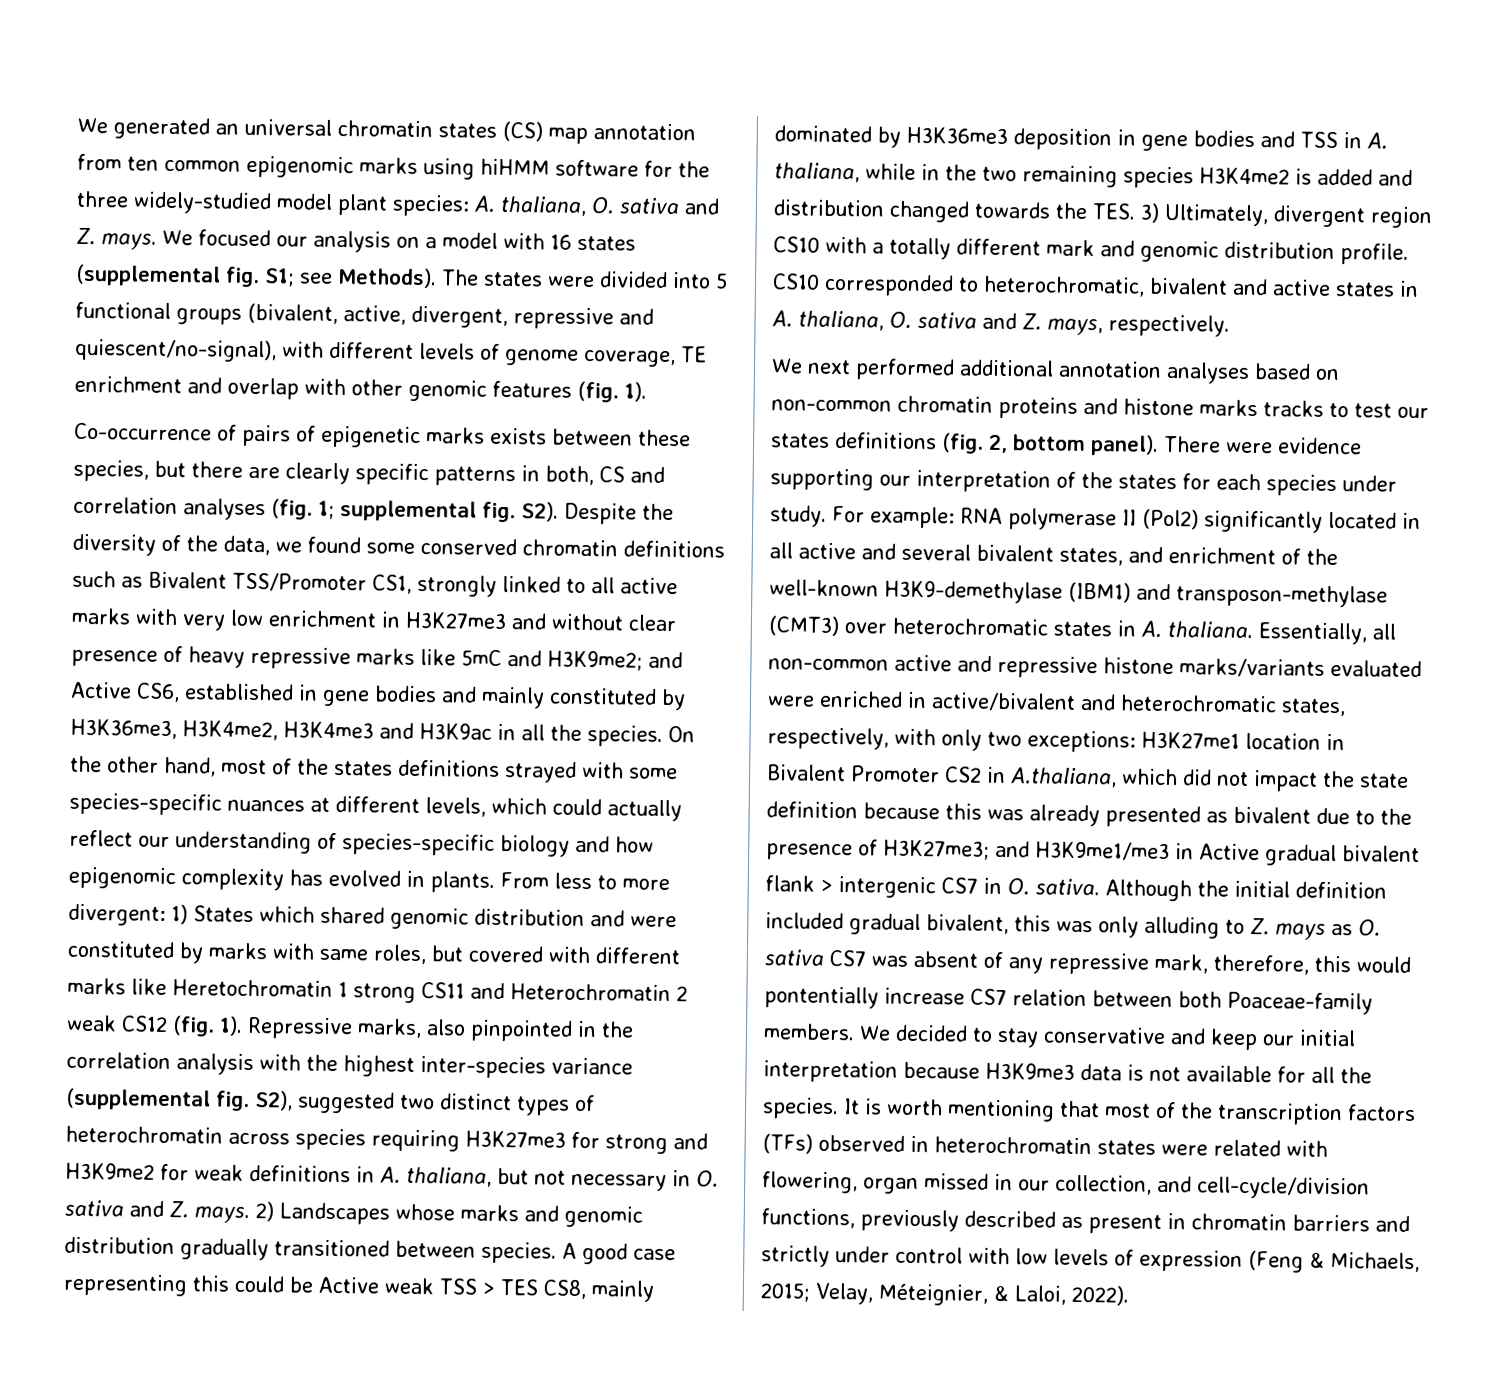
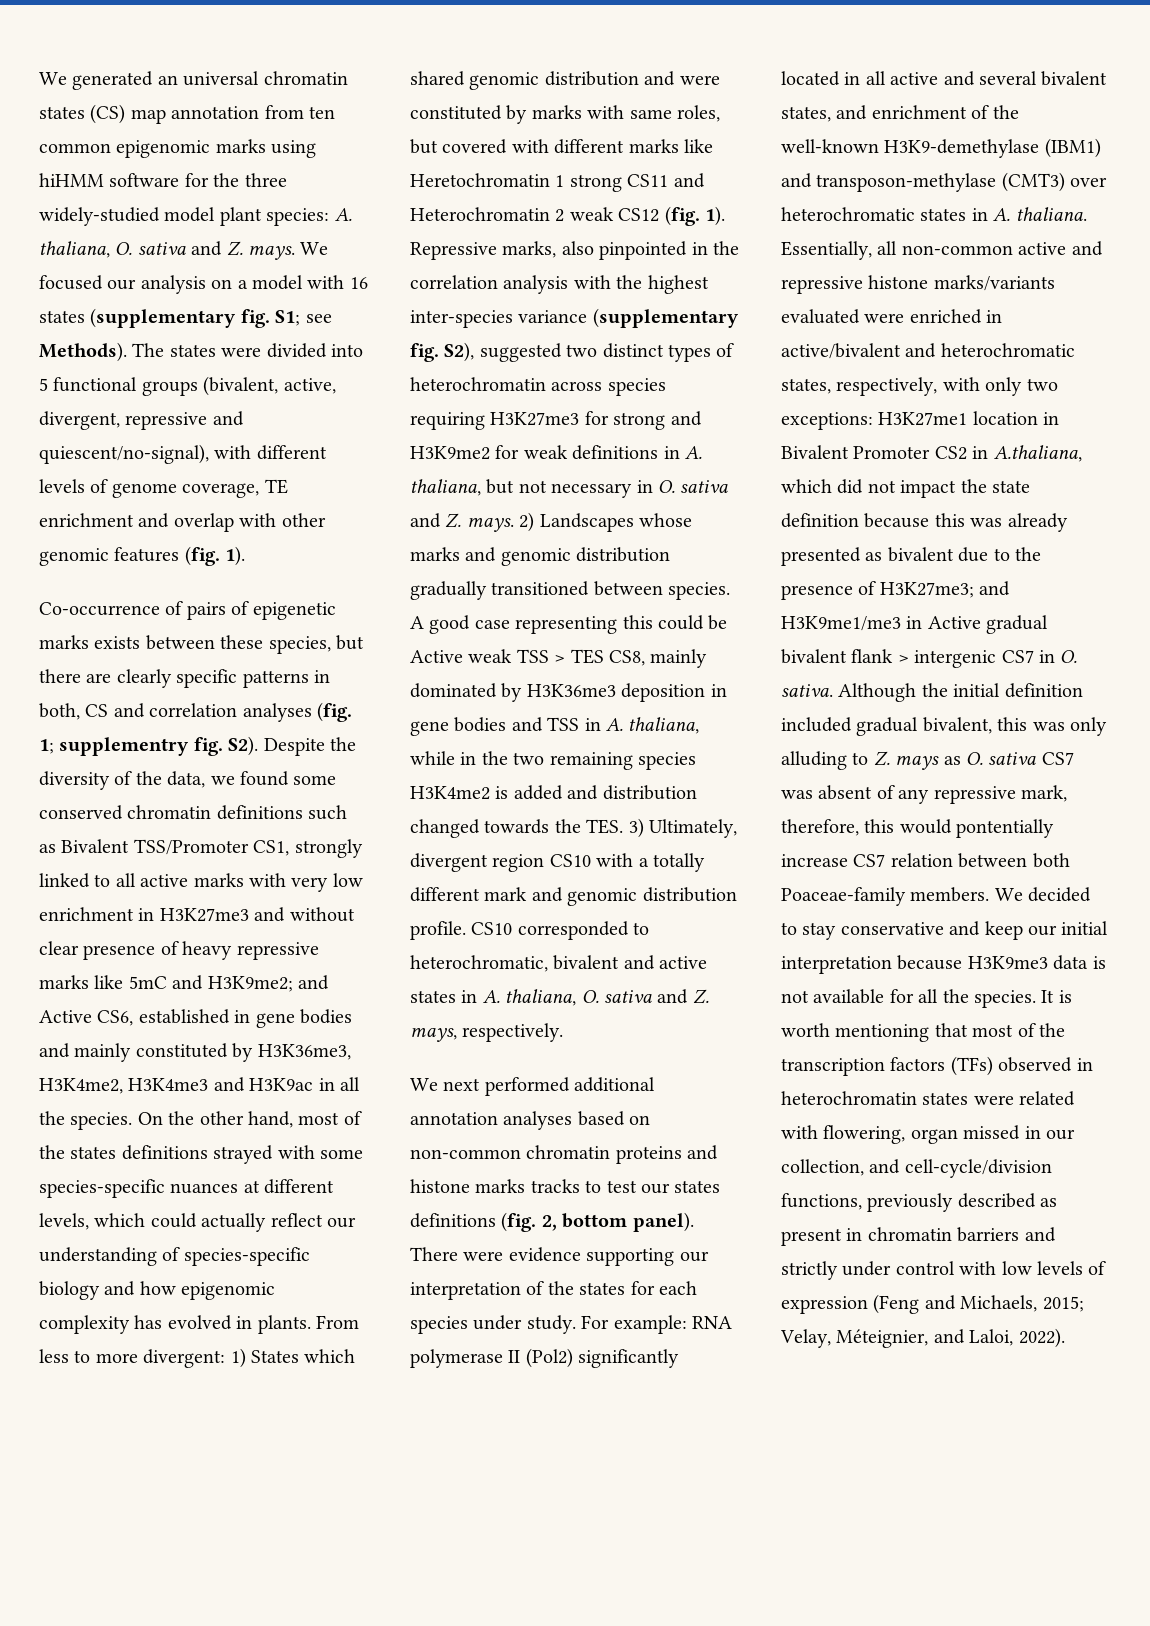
- We focused our analysis on a model with 16 states (supplemental fig. S1; see Methods).
+ We focused our analysis on a model with 16 states (supplementary fig. S1; see Methods).
- supplemental fig. S2). Despite the diversity of the data, we found some conserved chromatin definitions such as Bivalent TSS/Promoter CS1, strongly linked to all active marks with very low enrichment in H3K27me3 and without clear presence of heavy repressive marks like 5mC and H3K9me2;
+ supplementry fig. S2). Despite the diversity of the data, we found some conserved chromatin definitions such as Bivalent TSS/Promoter CS1, strongly linked to all active marks with very low enrichment in H3K27me3 and without clear presence of heavy repressive marks like 5mC and H3K9me2;
- Repressive marks, also pinpointed in the correlation analysis with the highest inter-species variance (supplemental fig. S2), suggested two distinct types of heterochromatin across species requiring H3K27me3 for strong and H3K9me2 for weak definitions in A. thaliana, but not necessary in O. sativa and Z. mays.
+ Repressive marks, also pinpointed in the correlation analysis with the highest inter-species variance (supplementary fig. S2), suggested two distinct types of heterochromatin across species requiring H3K27me3 for strong and H3K9me2 for weak definitions in A. thaliana, but not necessary in O. sativa and Z. mays.
- It is worth mentioning that most of the transcription factors (TFs) observed in heterochromatin states were related with flowering, organ missed in our collection, and cell-cycle/division functions, previously described as present in chromatin barriers and strictly under control with low levels of expression (Feng & Michaels, 2015; Velay, Méteignier, & Laloi, 2022).
+ It is worth mentioning that most of the transcription factors (TFs) observed in heterochromatin states were related with flowering, organ missed in our collection, and cell-cycle/division functions, previously described as present in chromatin barriers and strictly under control with low levels of expression (Feng and Michaels, 2015; Velay, Méteignier, and Laloi, 2022).

